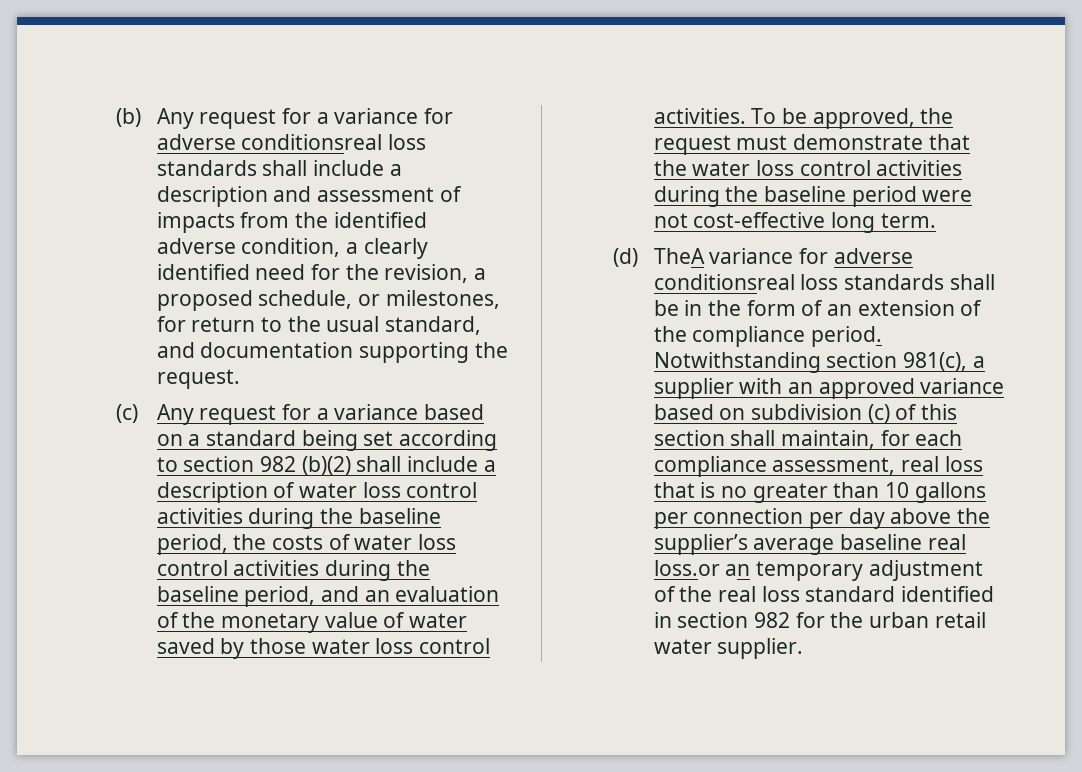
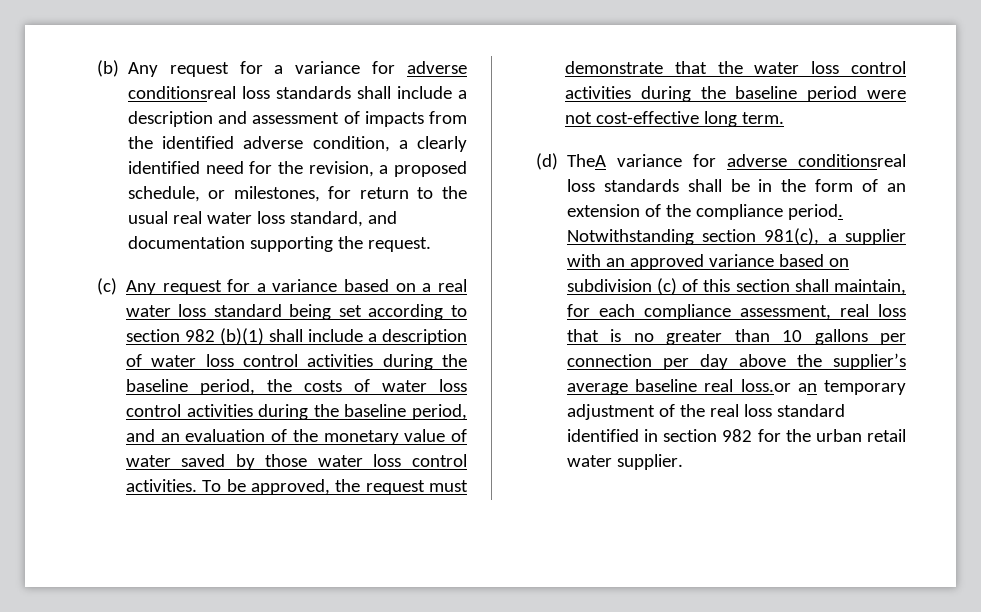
- (b) Any request for a variance for adverse conditionsreal loss standards shall include a description and assessment of impacts from the identified adverse condition, a clearly identified need for the revision, a proposed schedule, or milestones, for return to the usual standard, and documentation supporting the request.
+ (b) Any request for a variance for adverse conditionsreal loss standards shall include a description and assessment of impacts from the identified adverse condition, a clearly identified need for the revision, a proposed schedule, or milestones, for return to the usual real water loss standard, and documentation supporting the request.
- (c) Any request for a variance based on a standard being set according to section 982 (b)(2) shall include a description of water loss control activities during the baseline period, the costs of water loss control activities during the baseline period, and an evaluation of the monetary value of water saved by those water loss control activities.
+ (c) Any request for a variance based on a real water loss standard being set according to section 982 (b)(1) shall include a description of water loss control activities during the baseline period, the costs of water loss control activities during the baseline period, and an evaluation of the monetary value of water saved by those water loss control activities.

